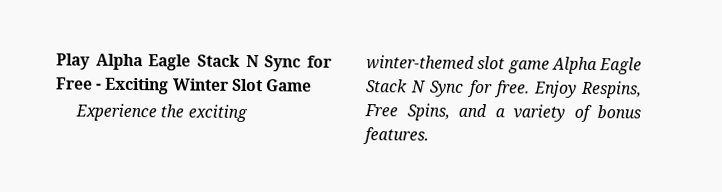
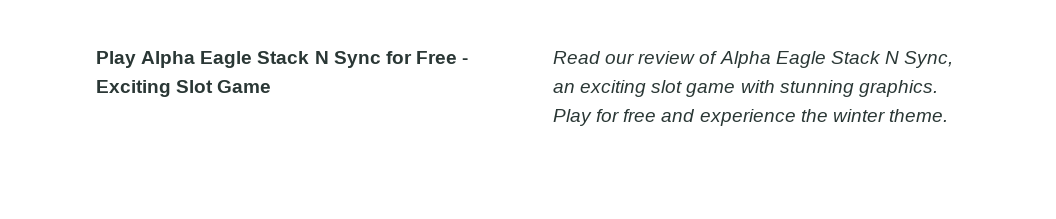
- Play Alpha Eagle Stack N Sync for Free - Exciting Winter Slot Game
+ Play Alpha Eagle Stack N Sync for Free - Exciting Slot Game
- Experience the exciting winter-themed slot game Alpha Eagle Stack N Sync for free. Enjoy Respins, Free Spins, and a variety of bonus features.
+ Read our review of Alpha Eagle Stack N Sync, an exciting slot game with stunning graphics. Play for free and experience the winter theme.

